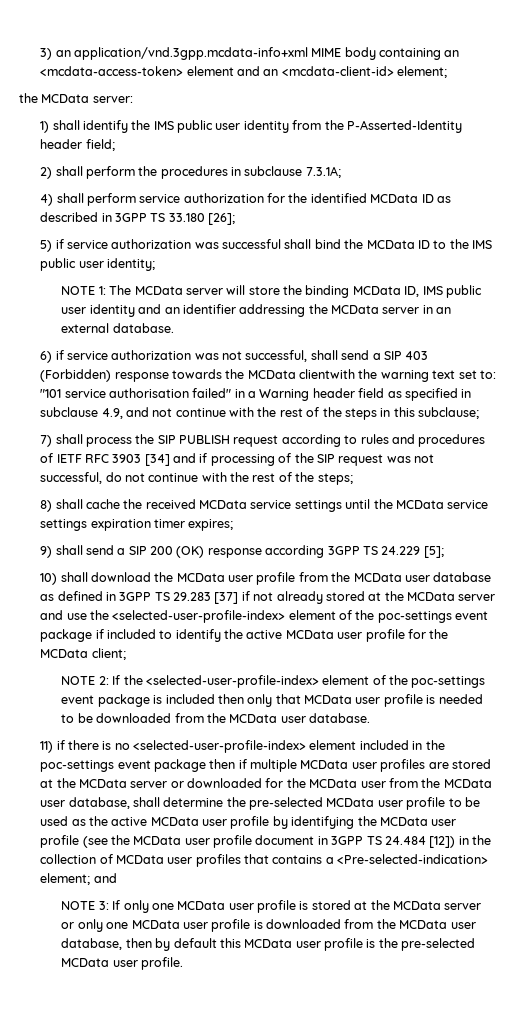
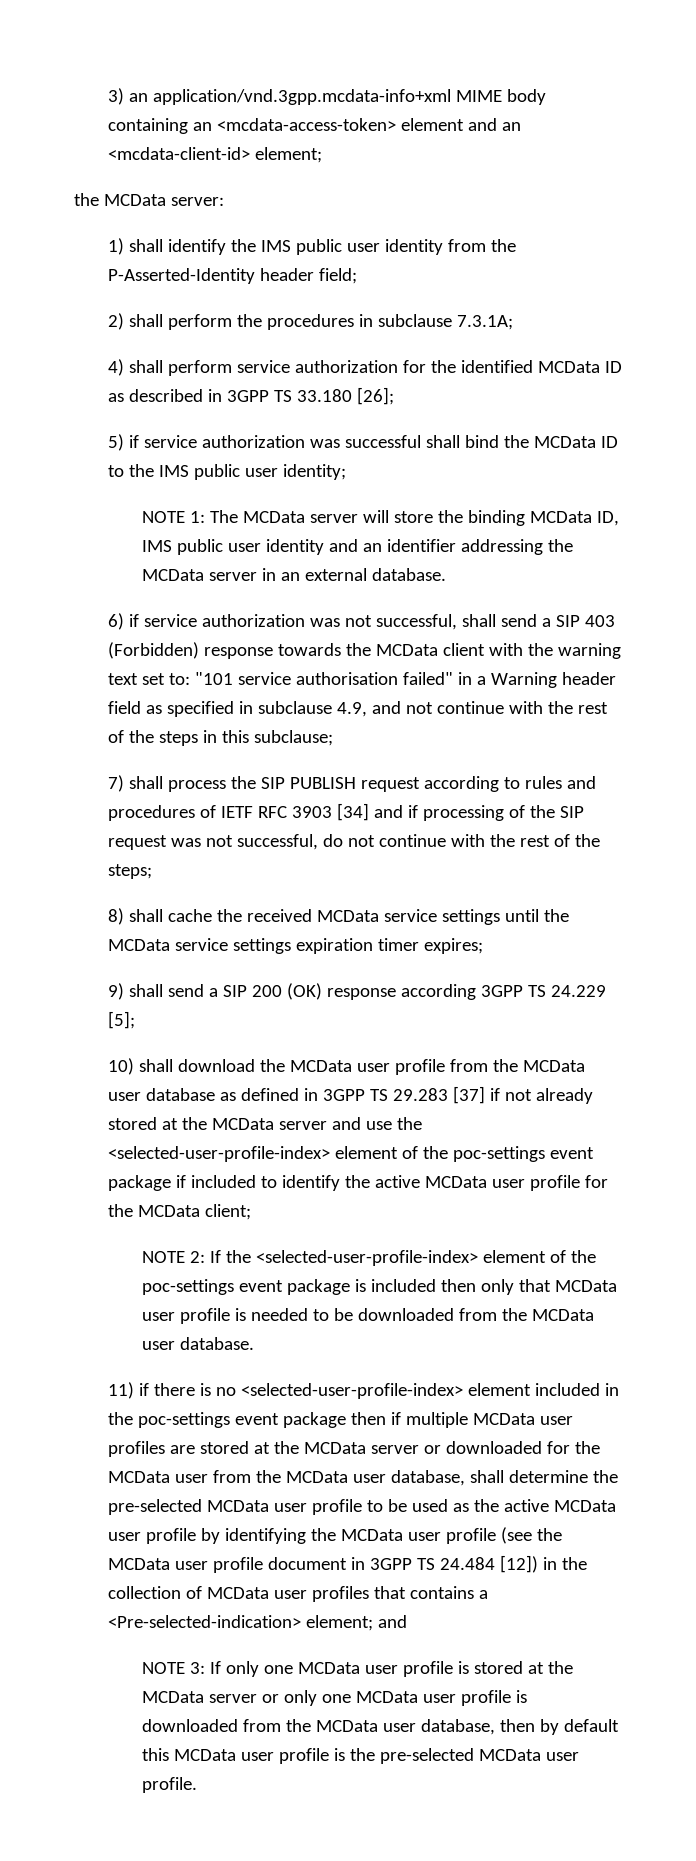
- 6) if service authorization was not successful, shall send a SIP 403 (Forbidden) response towards the MCData clientwith the warning text set to: "101 service authorisation failed" in a Warning header field as specified in subclause 4.9, and not continue with the rest of the steps in this subclause;
+ 6) if service authorization was not successful, shall send a SIP 403 (Forbidden) response towards the MCData client with the warning text set to: "101 service authorisation failed" in a Warning header field as specified in subclause 4.9, and not continue with the rest of the steps in this subclause;

